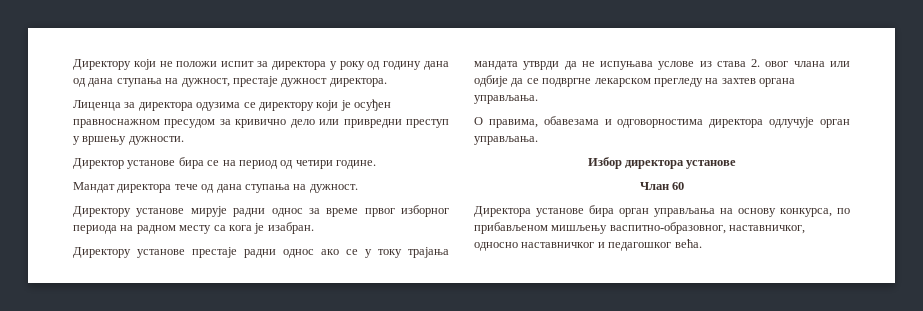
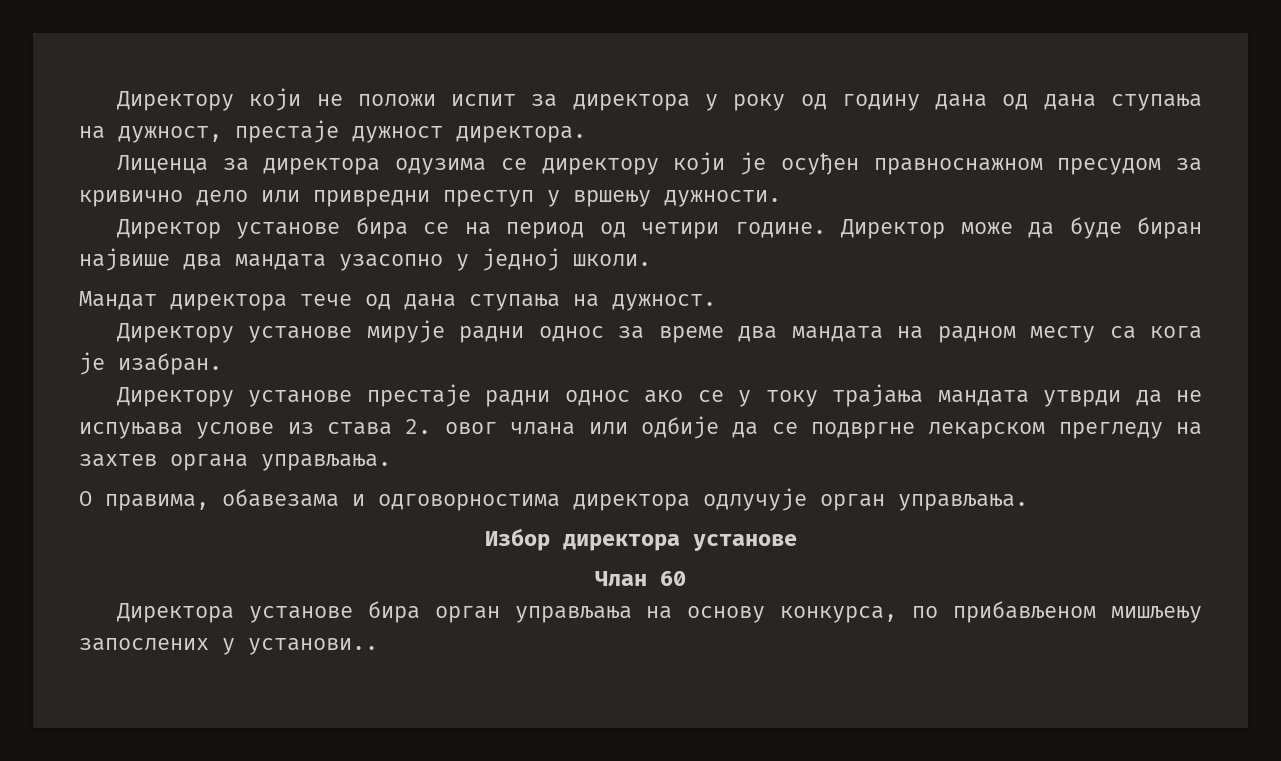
+ Директор може да буде биран највише два мандата узасопно у једној школи.
- Директору установе мирује радни однос за време првог изборног периода на радном месту са кога је изабран.
+ Директору установе мирује радни однос за време два мандата на радном месту са кога је изабран.
- Директора установе бира орган управљања на основу конкурса, по прибављеном мишљењу васпитно-образовног, наставничког, односно наставничког и педагошког већа.
+ Директора установе бира орган управљања на основу конкурса, по прибављеном мишљењу запослених у установи..

